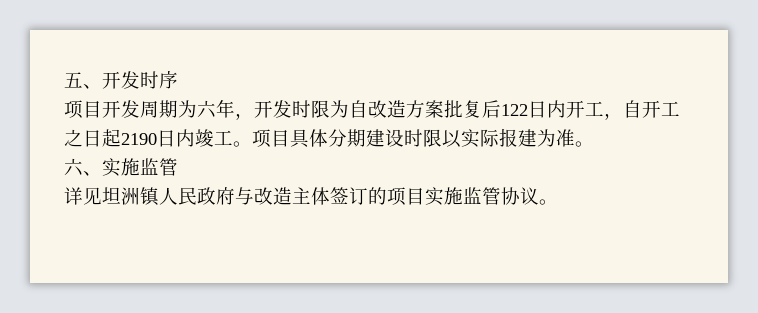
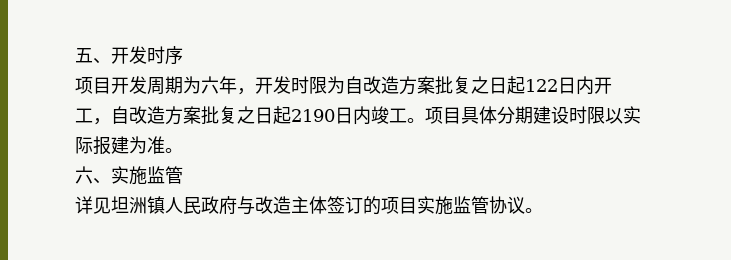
- 项目开发周期为六年，开发时限为自改造方案批复后122日内开工，自开工之日起2190日内竣工。
+ 项目开发周期为六年，开发时限为自改造方案批复之日起122日内开工，自改造方案批复之日起2190日内竣工。

